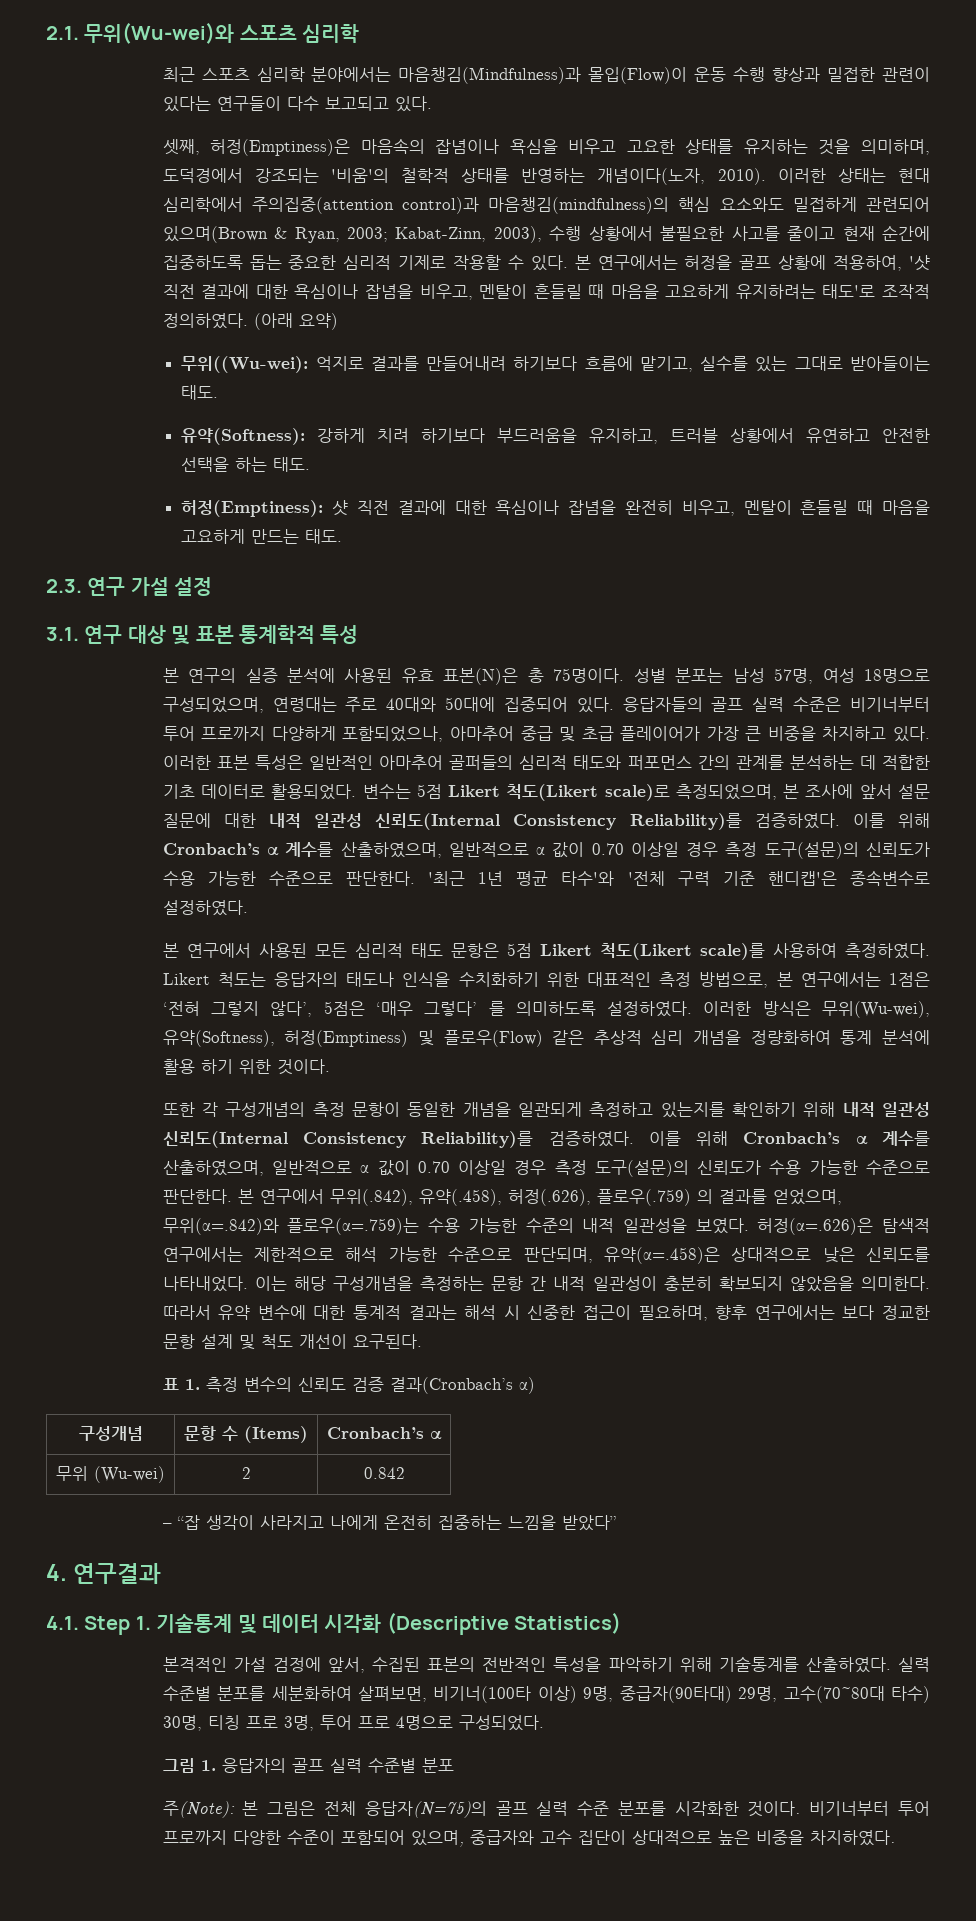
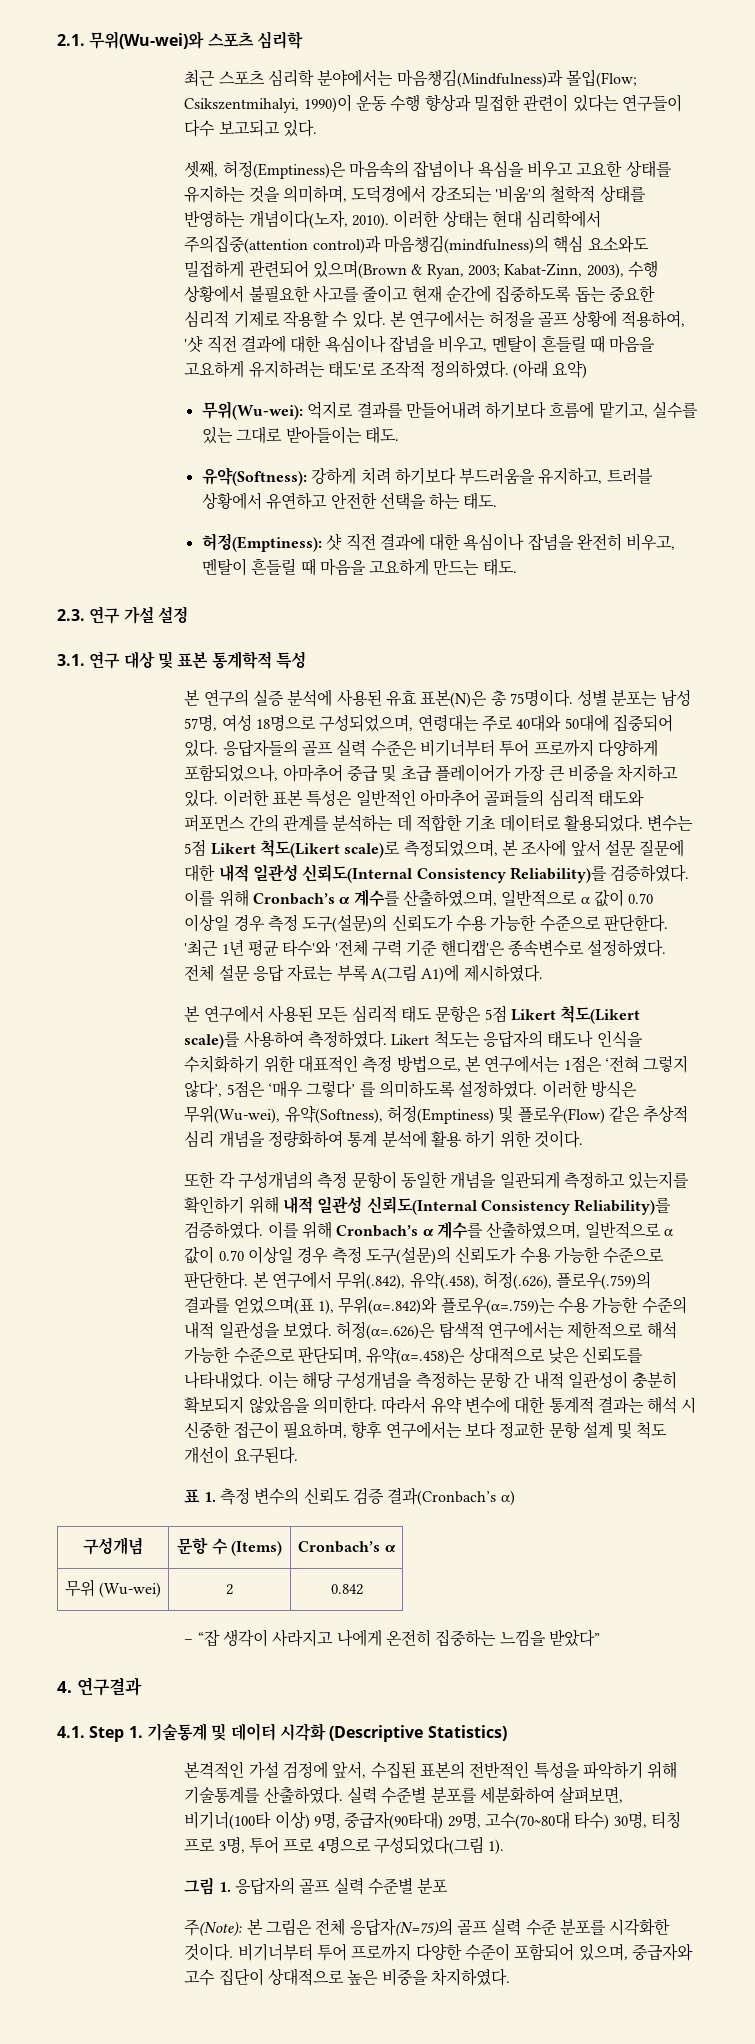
- 최근 스포츠 심리학 분야에서는 마음챙김(Mindfulness)과 몰입(Flow)이 운동 수행 향상과 밀접한 관련이 있다는 연구들이 다수 보고되고 있다.
+ 최근 스포츠 심리학 분야에서는 마음챙김(Mindfulness)과 몰입(Flow; Csikszentmihalyi, 1990)이 운동 수행 향상과 밀접한 관련이 있다는 연구들이 다수 보고되고 있다.
- 무위((Wu-wei): 억지로 결과를 만들어내려 하기보다 흐름에 맡기고, 실수를 있는 그대로 받아들이는 태도.
+ 무위(Wu-wei): 억지로 결과를 만들어내려 하기보다 흐름에 맡기고, 실수를 있는 그대로 받아들이는 태도.
+ 전체 설문 응답 자료는 부록 A(그림 A1)에 제시하였다.
- 본 연구에서 무위(.842), 유약(.458), 허정(.626), 플로우(.759) 의 결과를 얻었으며, 무위(α=.842)와 플로우(α=.759)는 수용 가능한 수준의 내적 일관성을 보였다.
+ 본 연구에서 무위(.842), 유약(.458), 허정(.626), 플로우(.759)의 결과를 얻었으며(표 1), 무위(α=.842)와 플로우(α=.759)는 수용 가능한 수준의 내적 일관성을 보였다.
- 실력 수준별 분포를 세분화하여 살펴보면, 비기너(100타 이상) 9명, 중급자(90타대) 29명, 고수(70~80대 타수) 30명, 티칭 프로 3명, 투어 프로 4명으로 구성되었다.
+ 실력 수준별 분포를 세분화하여 살펴보면, 비기너(100타 이상) 9명, 중급자(90타대) 29명, 고수(70~80대 타수) 30명, 티칭 프로 3명, 투어 프로 4명으로 구성되었다(그림 1).

